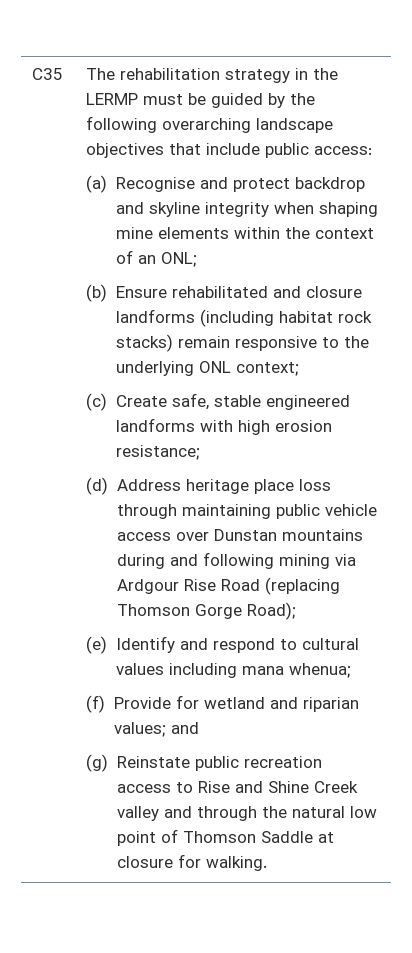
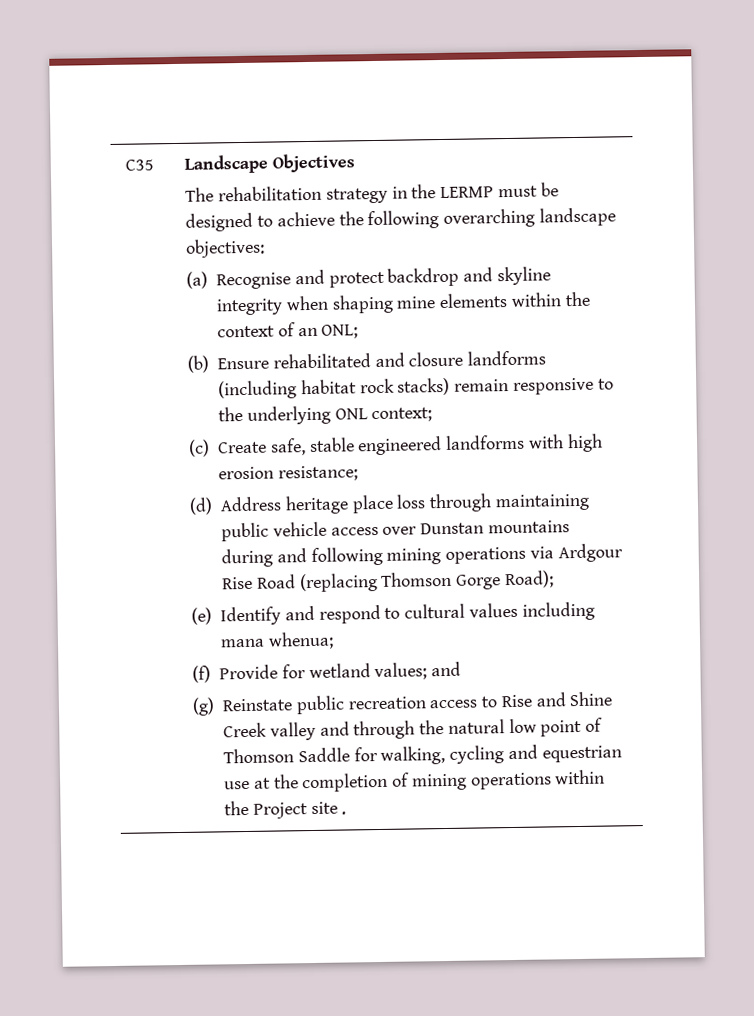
+ Landscape Objectives
- The rehabilitation strategy in the LERMP must be guided by the following overarching landscape objectives that include public access:
+ The rehabilitation strategy in the LERMP must be designed to achieve the following overarching landscape objectives:
- (d) Address heritage place loss through maintaining public vehicle access over Dunstan mountains during and following mining via Ardgour Rise Road (replacing Thomson Gorge Road);
+ (d) Address heritage place loss through maintaining public vehicle access over Dunstan mountains during and following mining operations via Ardgour Rise Road (replacing Thomson Gorge Road);
- (f) Provide for wetland and riparian values; and
+ (f) Provide for wetland values; and
- (g) Reinstate public recreation access to Rise and Shine Creek valley and through the natural low point of Thomson Saddle at closure for walking.
+ (g) Reinstate public recreation access to Rise and Shine Creek valley and through the natural low point of Thomson Saddle for walking, cycling and equestrian use at the completion of mining operations within the Project site .

